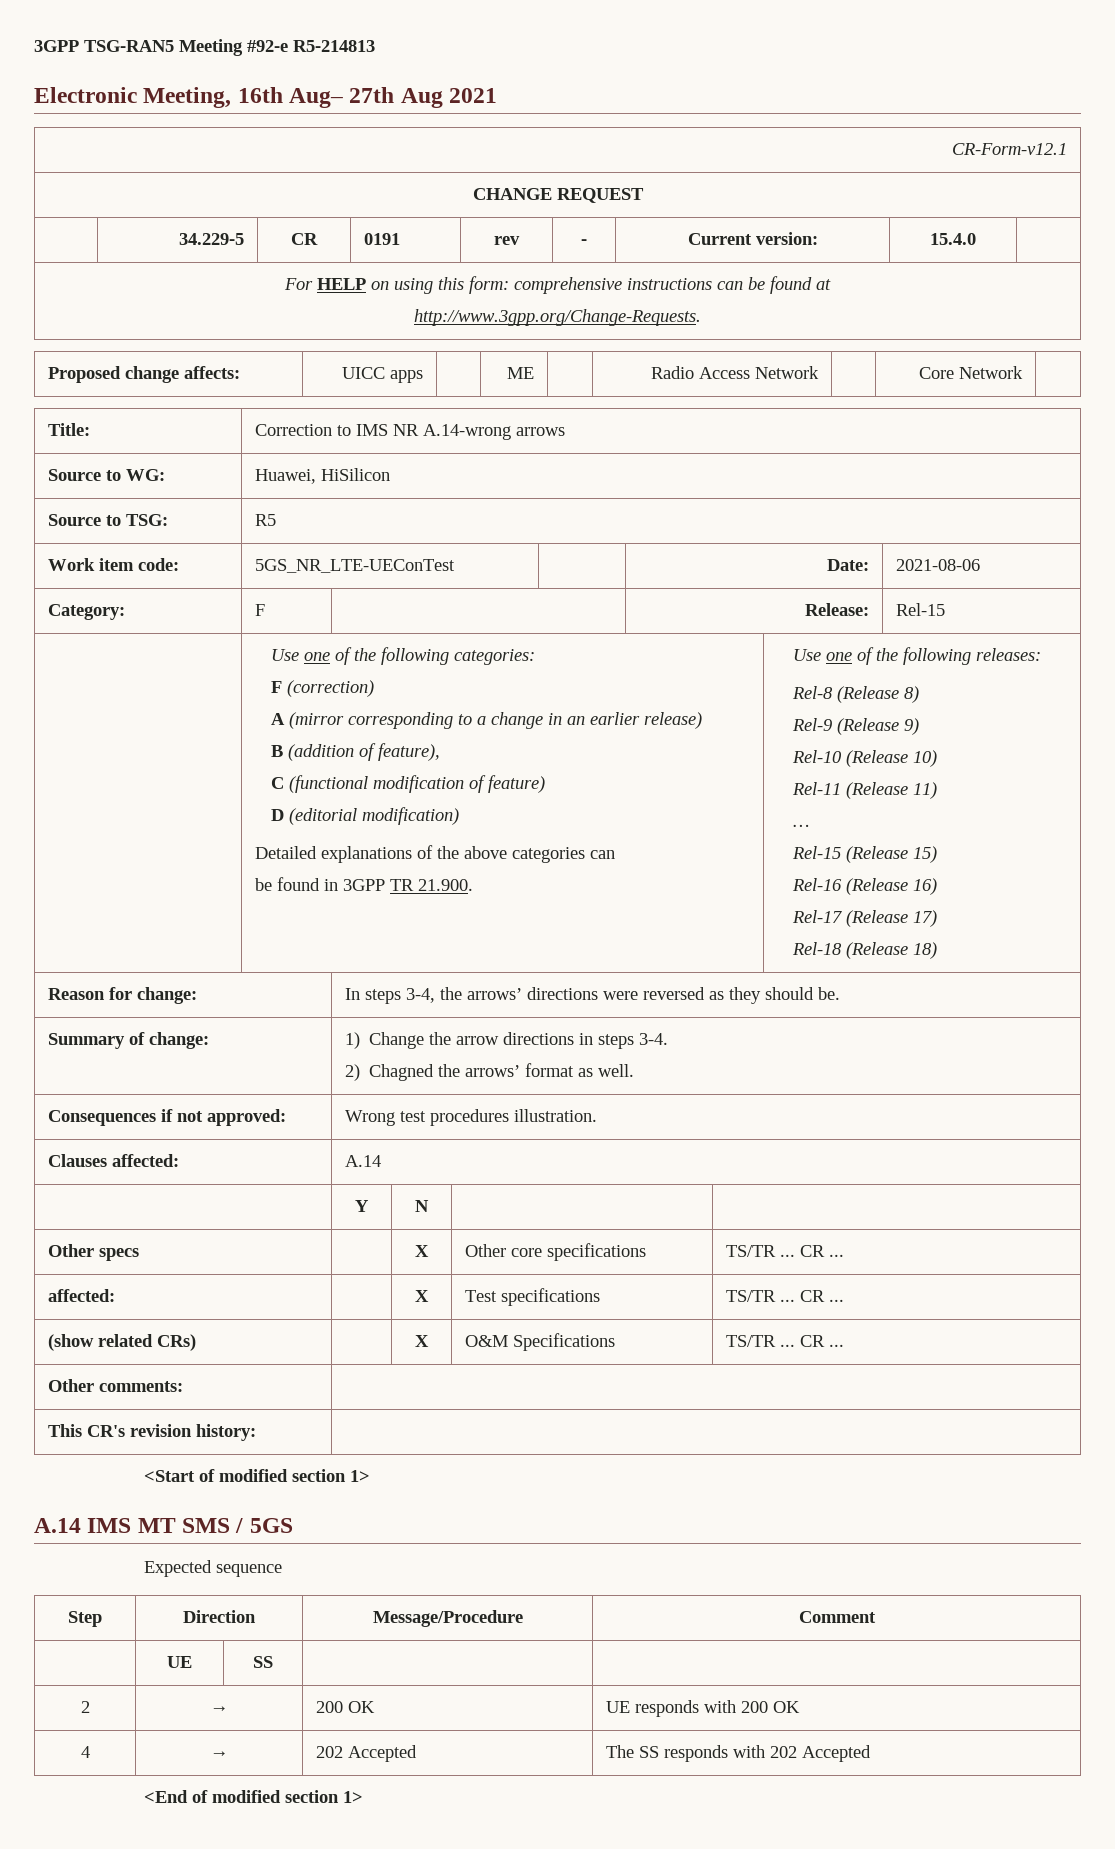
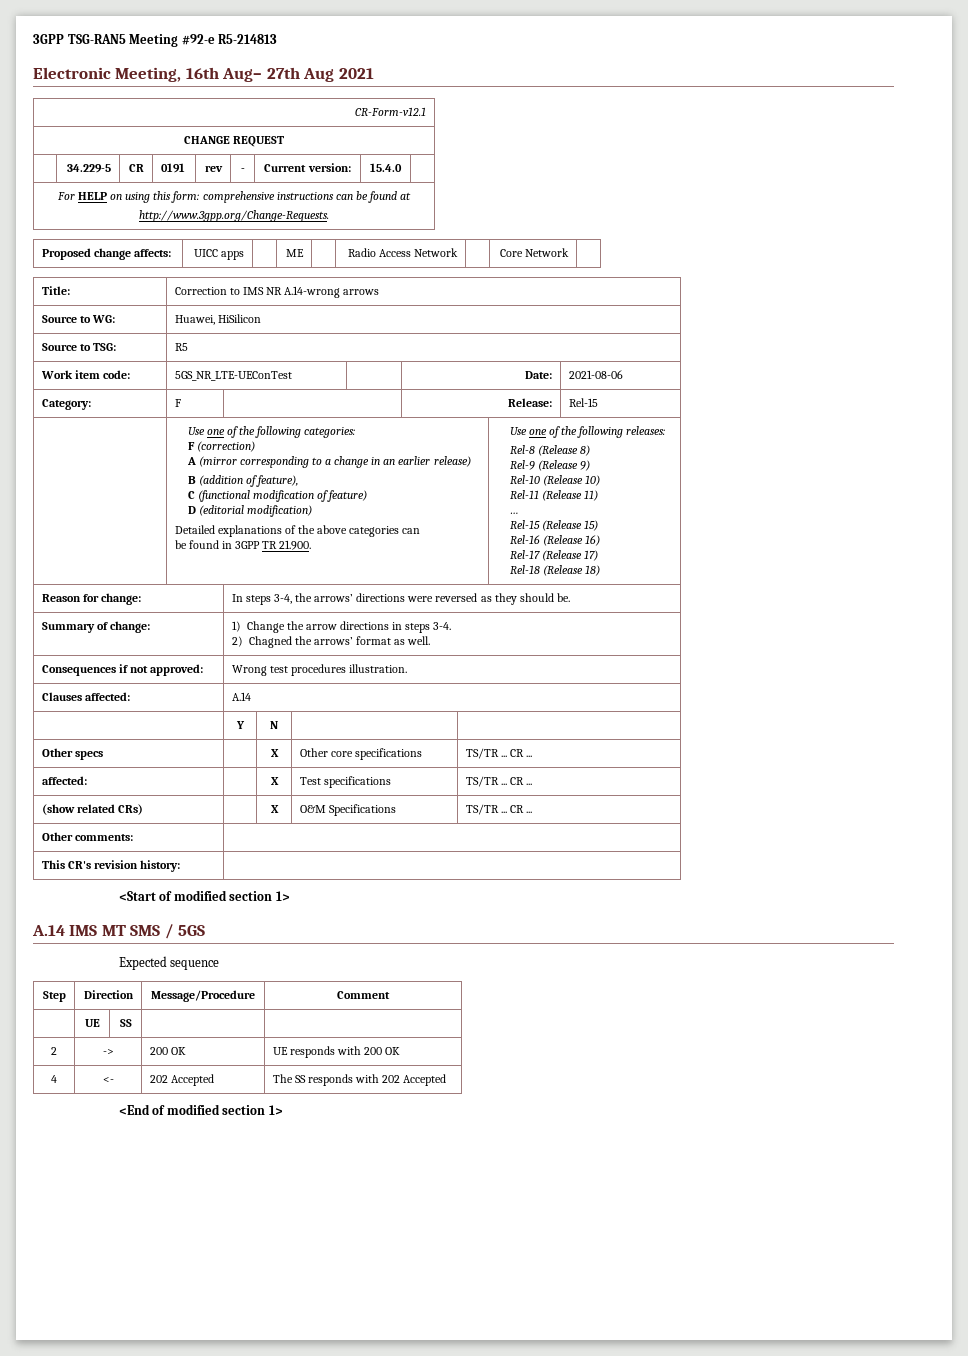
- 2 | → | 200 OK | UE responds with 200 OK
+ 2 | -> | 200 OK | UE responds with 200 OK
- 4 | → | 202 Accepted | The SS responds with 202 Accepted
+ 4 | <- | 202 Accepted | The SS responds with 202 Accepted

